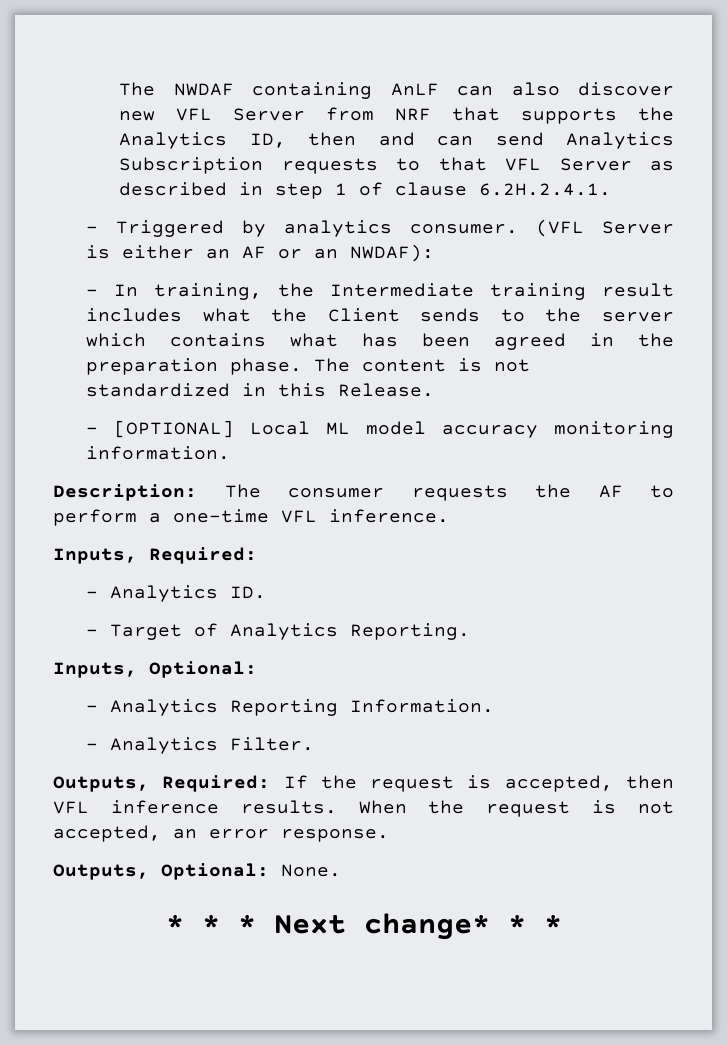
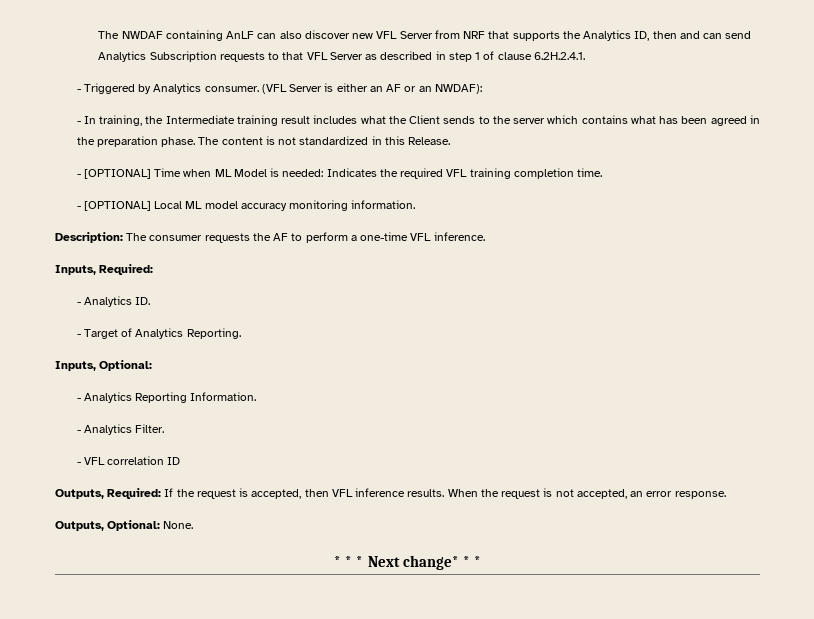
- - Triggered by analytics consumer.
+ - Triggered by Analytics consumer.
+ - [OPTIONAL] Time when ML Model is needed: Indicates the required VFL training completion time.
+ - VFL correlation ID

